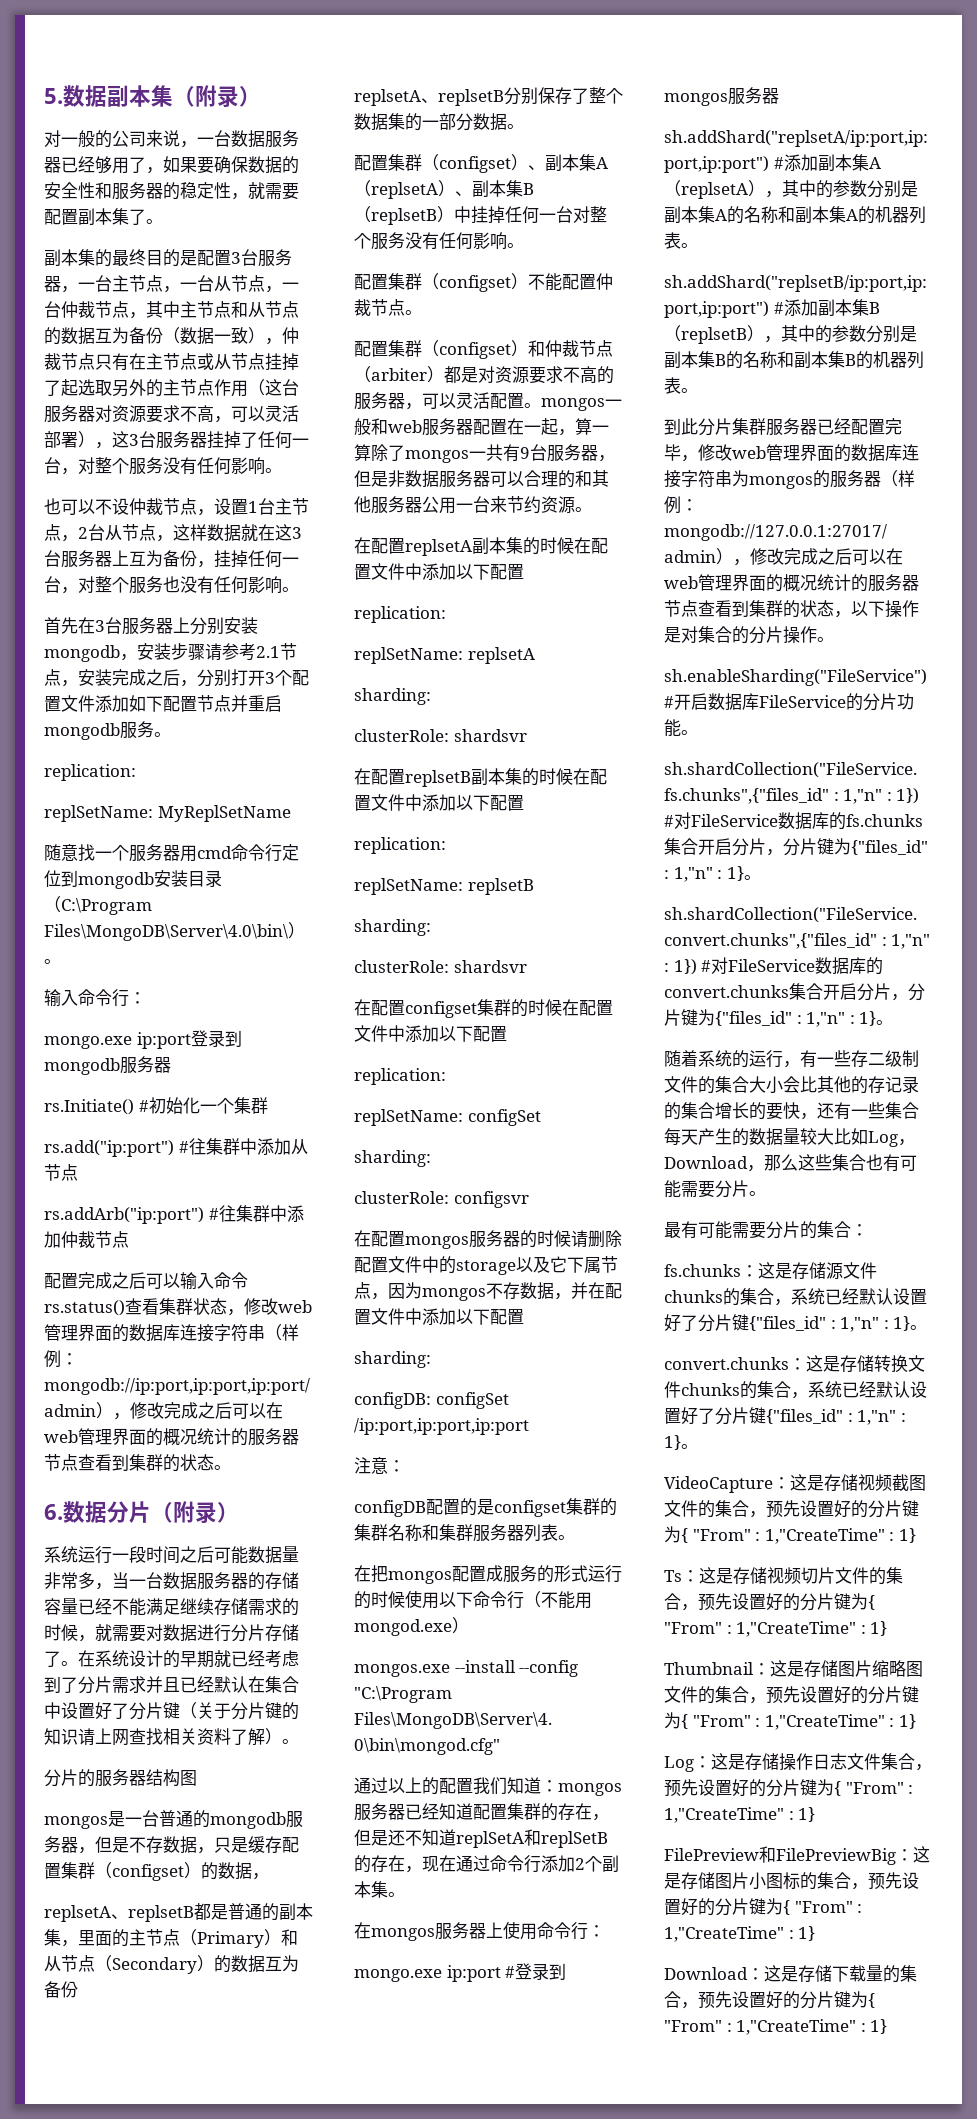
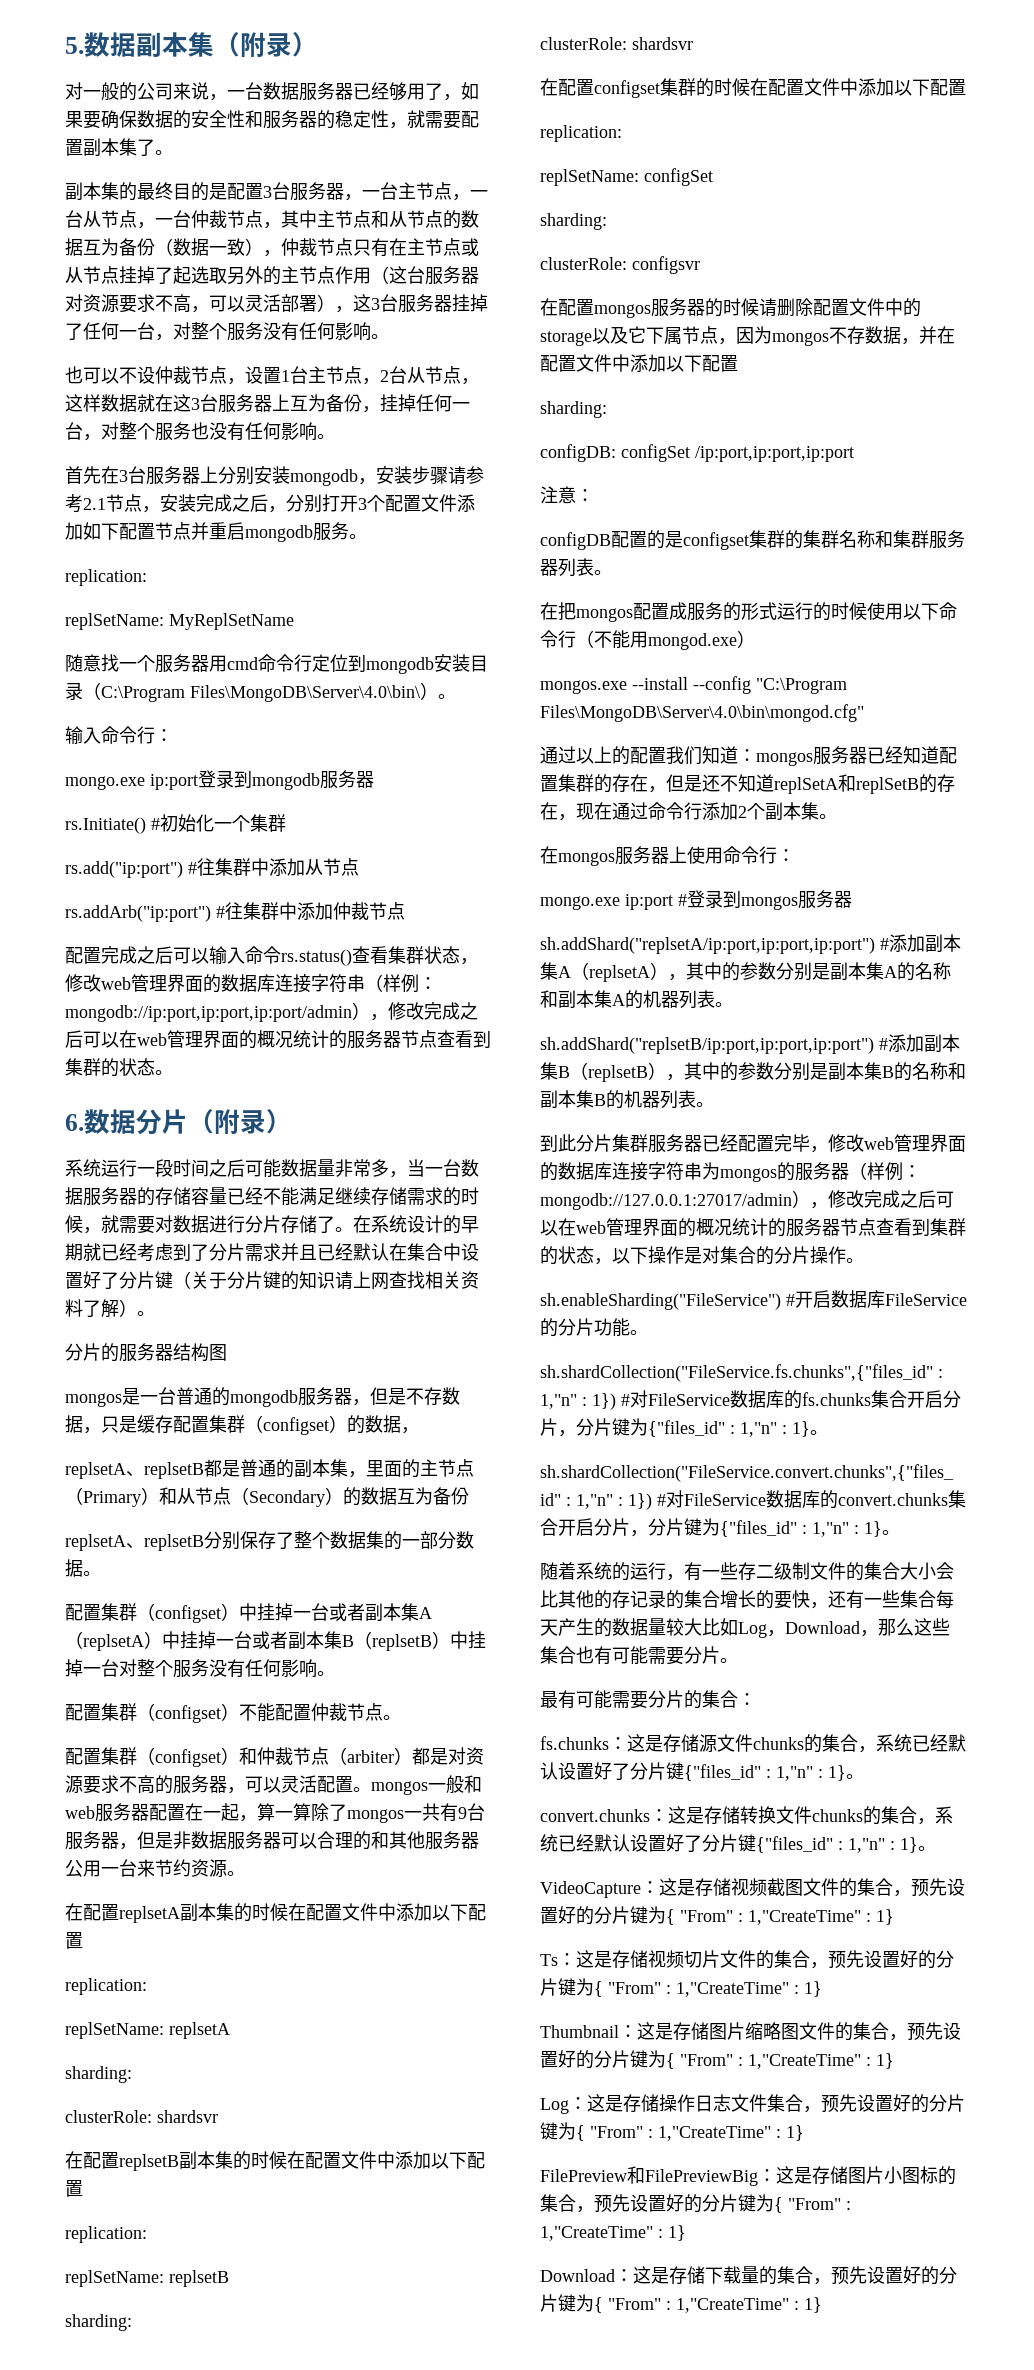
- 配置集群（configset）、副本集A（replsetA）、副本集B（replsetB）中挂掉任何一台对整个服务没有任何影响。
+ 配置集群（configset）中挂掉一台或者副本集A（replsetA）中挂掉一台或者副本集B（replsetB）中挂掉一台对整个服务没有任何影响。

